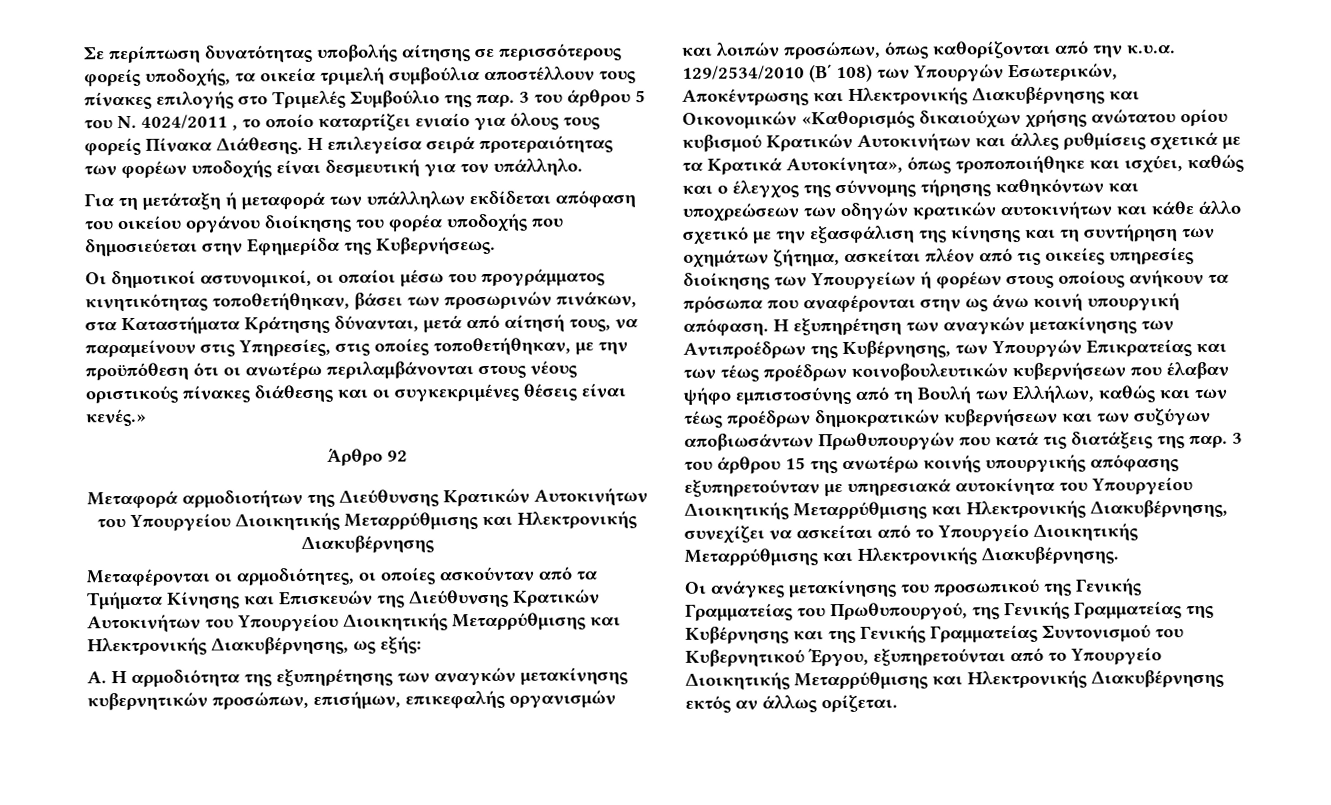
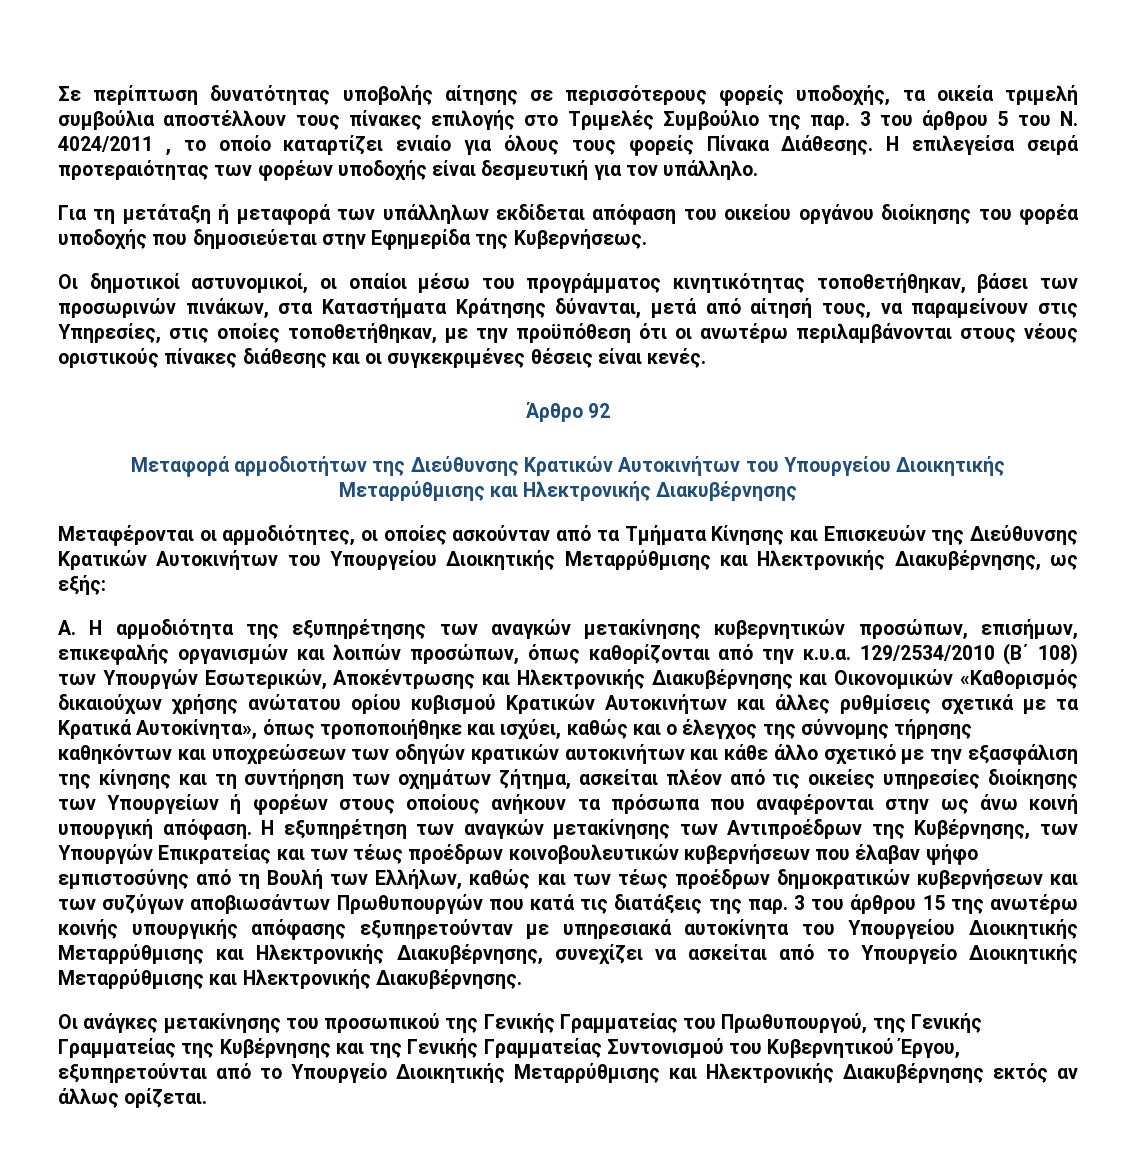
- Οι δημοτικοί αστυνομικοί, οι οπαίοι μέσω του προγράμματος κινητικότητας τοποθετήθηκαν, βάσει των προσωρινών πινάκων, στα Καταστήματα Κράτησης δύνανται, μετά από αίτησή τους, να παραμείνουν στις Υπηρεσίες, στις οποίες τοποθετήθηκαν, με την προϋπόθεση ότι οι ανωτέρω περιλαμβάνονται στους νέους οριστικούς πίνακες διάθεσης και οι συγκεκριμένες θέσεις είναι κενές.»
+ Οι δημοτικοί αστυνομικοί, οι οπαίοι μέσω του προγράμματος κινητικότητας τοποθετήθηκαν, βάσει των προσωρινών πινάκων, στα Καταστήματα Κράτησης δύνανται, μετά από αίτησή τους, να παραμείνουν στις Υπηρεσίες, στις οποίες τοποθετήθηκαν, με την προϋπόθεση ότι οι ανωτέρω περιλαμβάνονται στους νέους οριστικούς πίνακες διάθεσης και οι συγκεκριμένες θέσεις είναι κενές.

